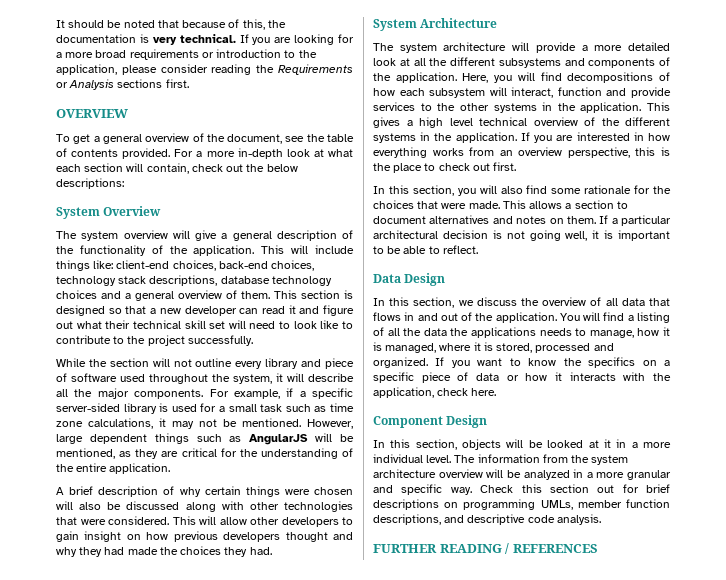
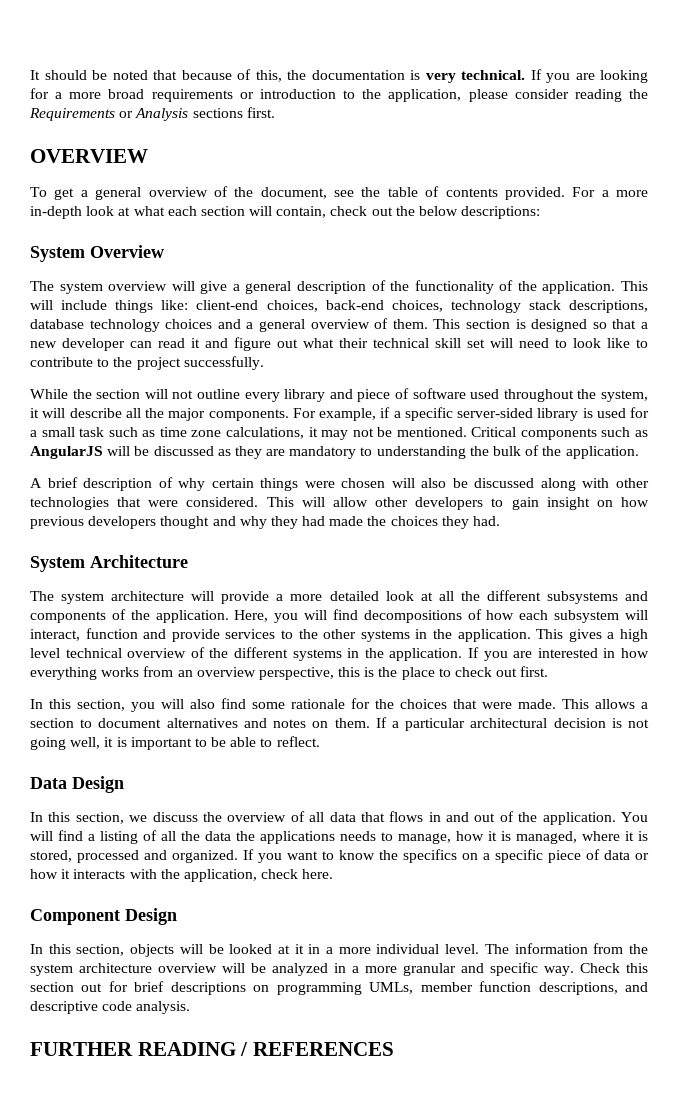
- However, large dependent things such as AngularJS will be mentioned, as they are critical for the understanding of the entire application.
+ Critical components such as AngularJS will be discussed as they are mandatory to understanding the bulk of the application.

